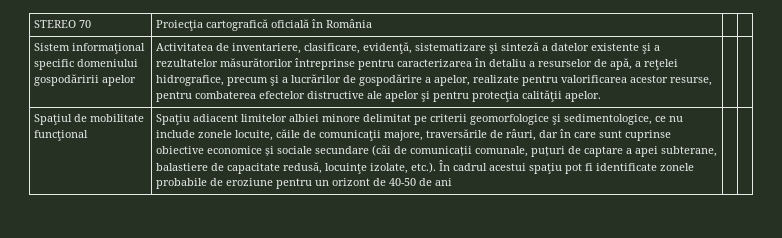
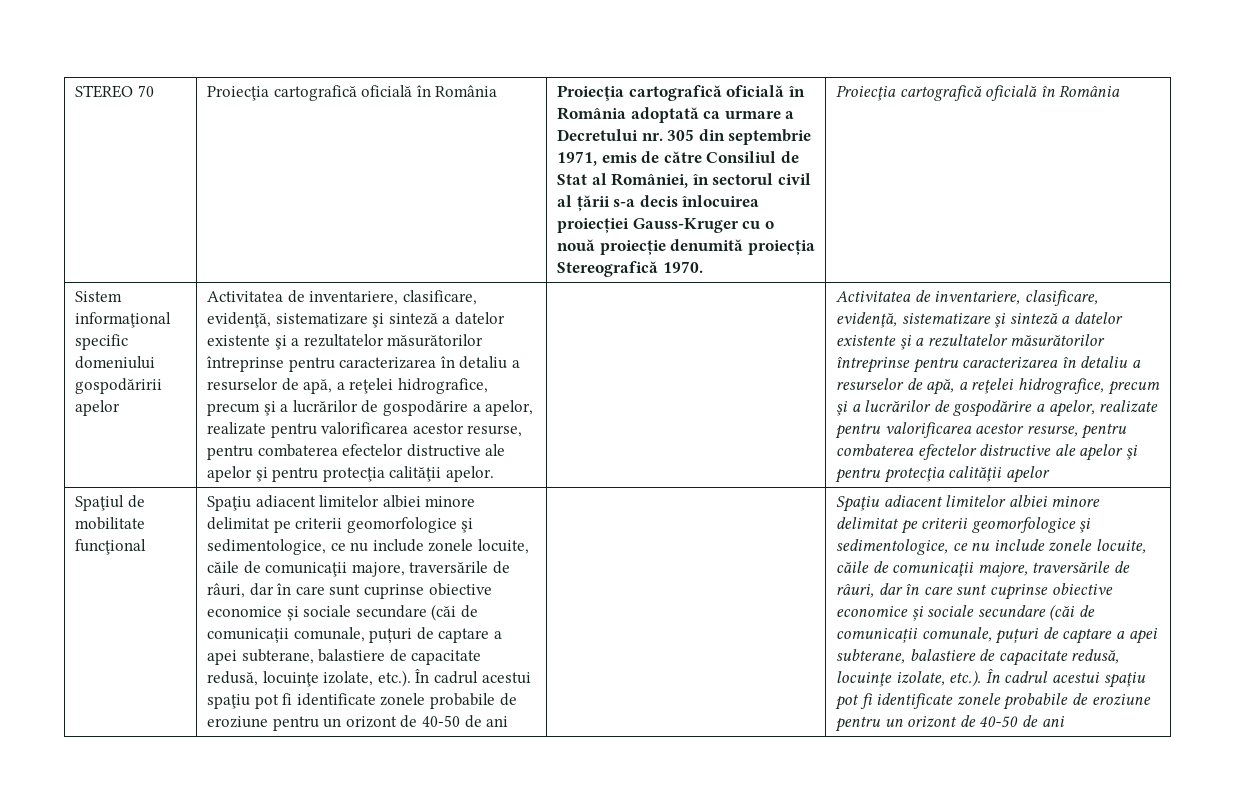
+ Proiecţia cartografică oficială în România adoptată ca urmare a Decretului nr. 305 din septembrie 1971, emis de către Consiliul de Stat al României, în sectorul civil al țării s-a decis înlocuirea proiecției Gauss-Kruger cu o nouă proiecție denumită proiecția Stereografică 1970. | Proiecţia cartografică oficială în România
+ Activitatea de inventariere, clasificare, evidenţă, sistematizare şi sinteză a datelor existente şi a rezultatelor măsurătorilor întreprinse pentru caracterizarea în detaliu a resurselor de apă, a reţelei hidrografice, precum şi a lucrărilor de gospodărire a apelor, realizate pentru valorificarea acestor resurse, pentru combaterea efectelor distructive ale apelor şi pentru protecţia calităţii apelor
- Spaţiu adiacent limitelor albiei minore delimitat pe criterii geomorfologice şi sedimentologice, ce nu include zonele locuite, căile de comunicaţii majore, traversările de râuri, dar în care sunt cuprinse obiective economice și sociale secundare (căi de comunicații comunale, puțuri de captare a apei subterane, balastiere de capacitate redusă, locuinţe izolate, etc.). În cadrul acestui spaţiu pot fi identificate zonele probabile de eroziune pentru un orizont de 40-50 de ani
+ Spaţiu adiacent limitelor albiei minore delimitat pe criterii geomorfologice şi sedimentologice, ce nu include zonele locuite, căile de comunicaţii majore, traversările de râuri, dar în care sunt cuprinse obiective economice și sociale secundare (căi de comunicații comunale, puțuri de captare a apei subterane, balastiere de capacitate redusă, locuinţe izolate, etc.). În cadrul acestui spaţiu pot fi identificate zonele probabile de eroziune pentru un orizont de 40-50 de ani | | Spaţiu adiacent limitelor albiei minore delimitat pe criterii geomorfologice şi sedimentologice, ce nu include zonele locuite, căile de comunicaţii majore, traversările de râuri, dar în care sunt cuprinse obiective economice și sociale secundare (căi de comunicații comunale, puțuri de captare a apei subterane, balastiere de capacitate redusă, locuinţe izolate, etc.). În cadrul acestui spaţiu pot fi identificate zonele probabile de eroziune pentru un orizont de 40-50 de ani

